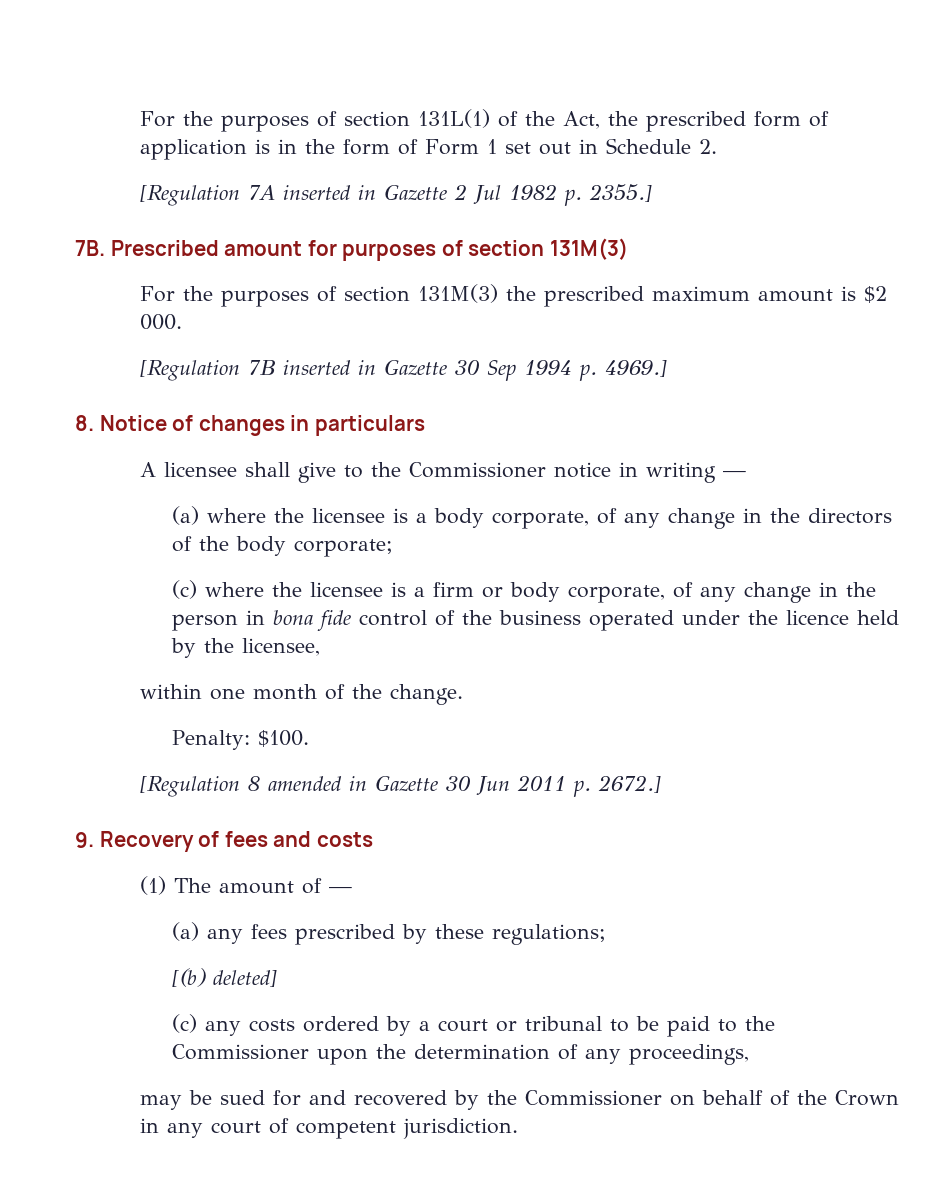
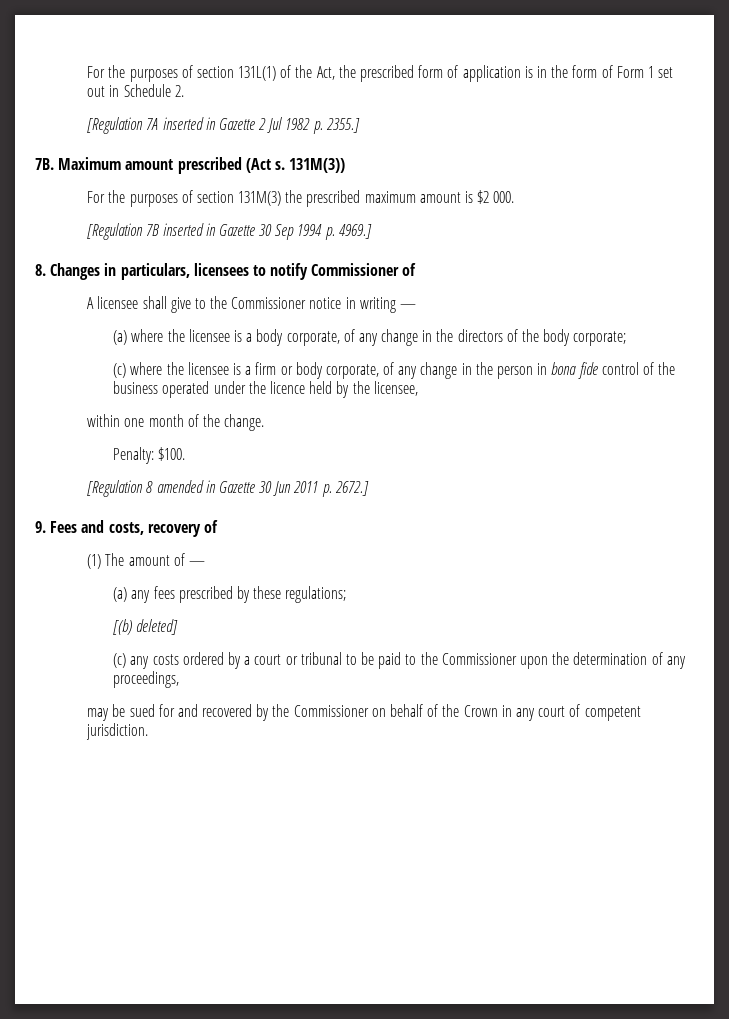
- Prescribed amount for purposes of section 131M(3)
+ Maximum amount prescribed (Act s. 131M(3))
- 8. Notice of changes in particulars
+ 8. Changes in particulars, licensees to notify Commissioner of
- 9. Recovery of fees and costs
+ 9. Fees and costs, recovery of

